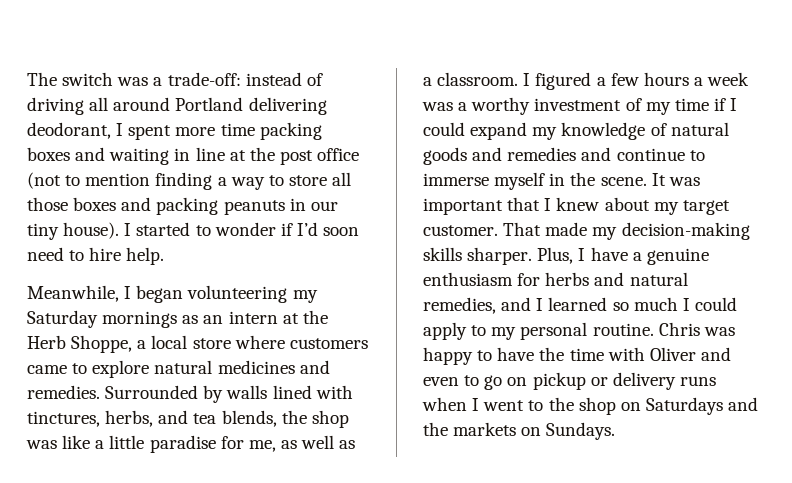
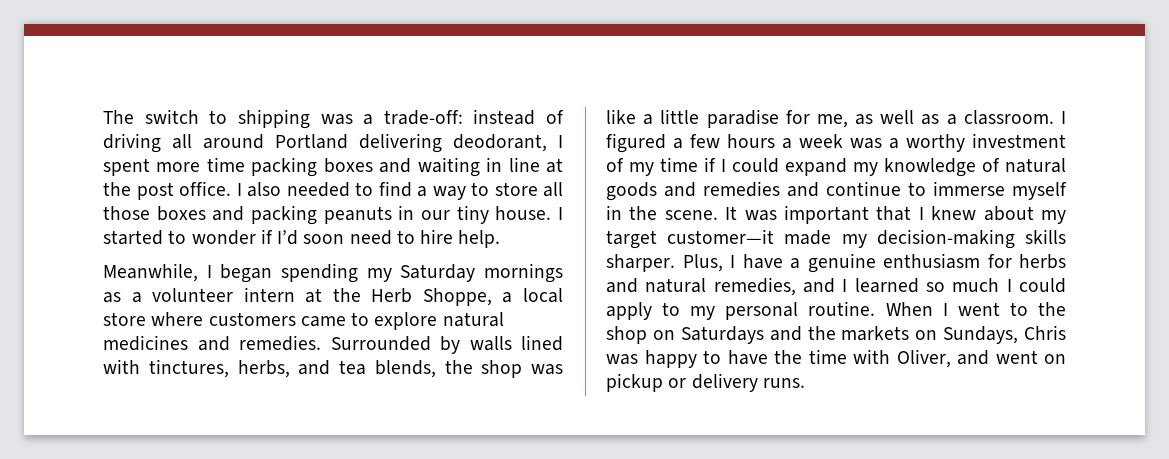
- The switch was a trade-off: instead of driving all around Portland delivering deodorant, I spent more time packing boxes and waiting in line at the post office (not to mention finding a way to store all those boxes and packing peanuts in our tiny house).
+ The switch to shipping was a trade-off: instead of driving all around Portland delivering deodorant, I spent more time packing boxes and waiting in line at the post office. I also needed to find a way to store all those boxes and packing peanuts in our tiny house.
- Meanwhile, I began volunteering my Saturday mornings as an intern at the Herb Shoppe, a local store where customers came to explore natural medicines and remedies.
+ Meanwhile, I began spending my Saturday mornings as a volunteer intern at the Herb Shoppe, a local store where customers came to explore natural medicines and remedies.
- It was important that I knew about my target customer. That made my decision-making skills sharper.
+ It was important that I knew about my target customer—it made my decision-making skills sharper.
- Chris was happy to have the time with Oliver and even to go on pickup or delivery runs when I went to the shop on Saturdays and the markets on Sundays.
+ When I went to the shop on Saturdays and the markets on Sundays, Chris was happy to have the time with Oliver, and went on pickup or delivery runs.

